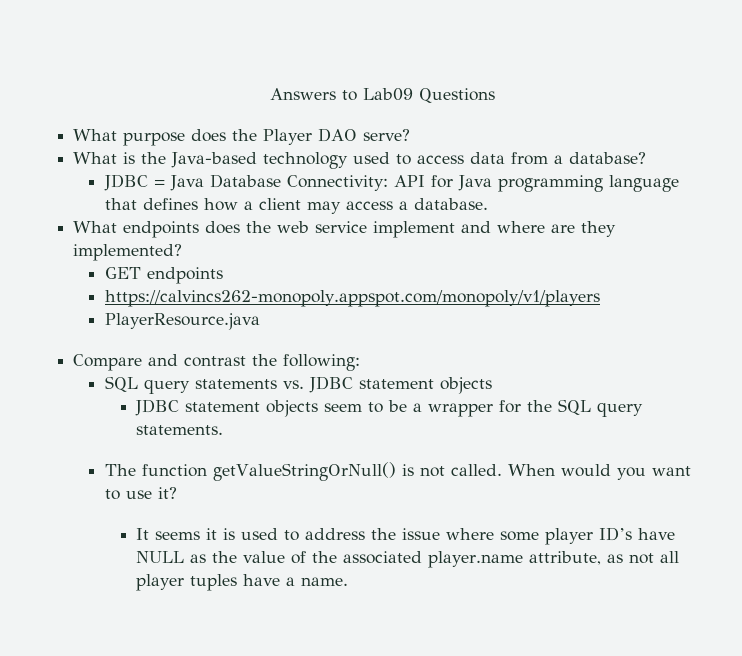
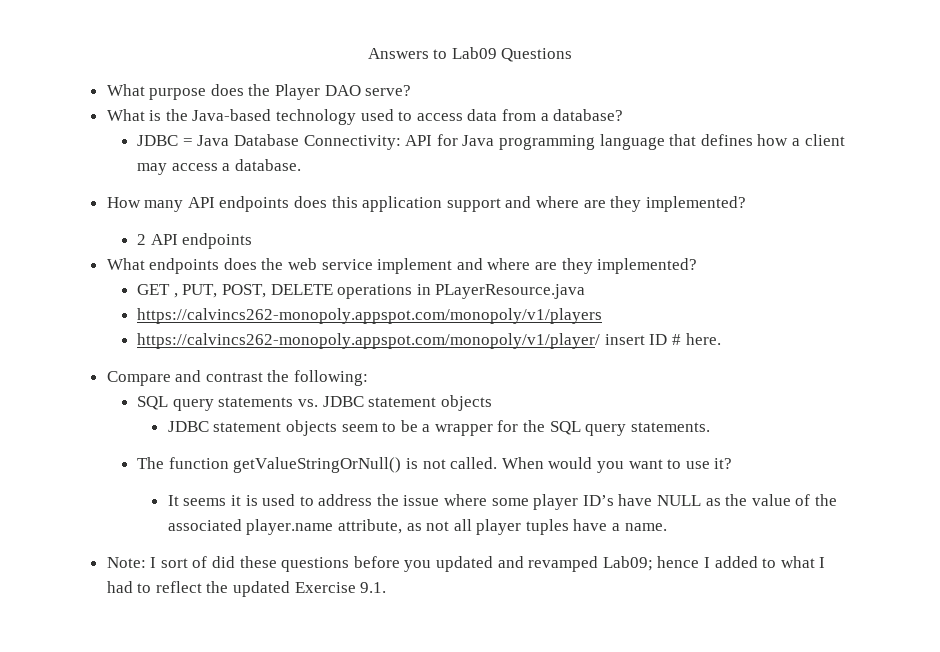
+ How many API endpoints does this application support and where are they implemented?
+ 2 API endpoints
- GET endpoints
+ GET , PUT, POST, DELETE operations in PLayerResource.java
  https://calvincs262-monopoly.appspot.com/monopoly/v1/players
- PlayerResource.java
+ https://calvincs262-monopoly.appspot.com/monopoly/v1/player/ insert ID # here.
+ Note: I sort of did these questions before you updated and revamped Lab09; hence I added to what I had to reflect the updated Exercise 9.1.

